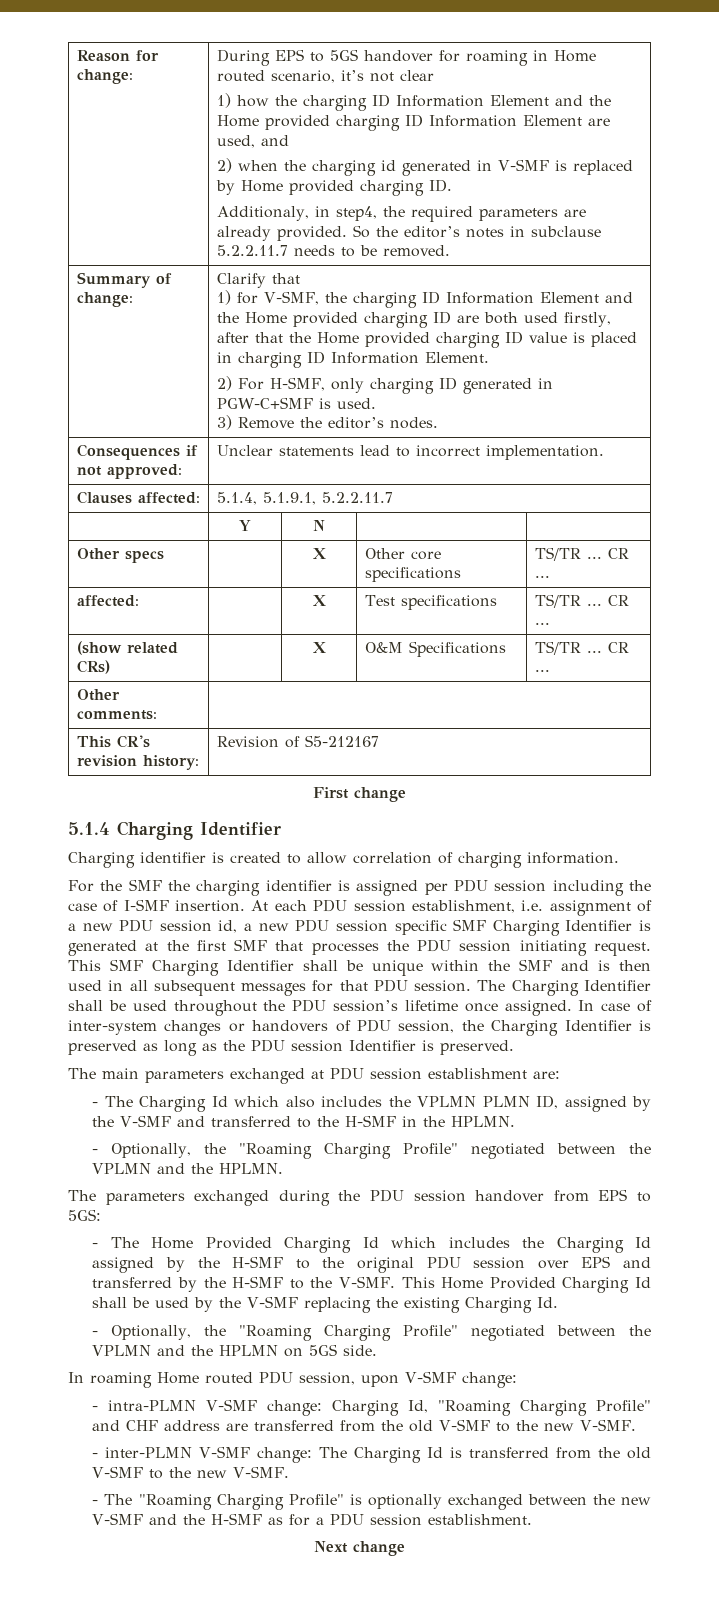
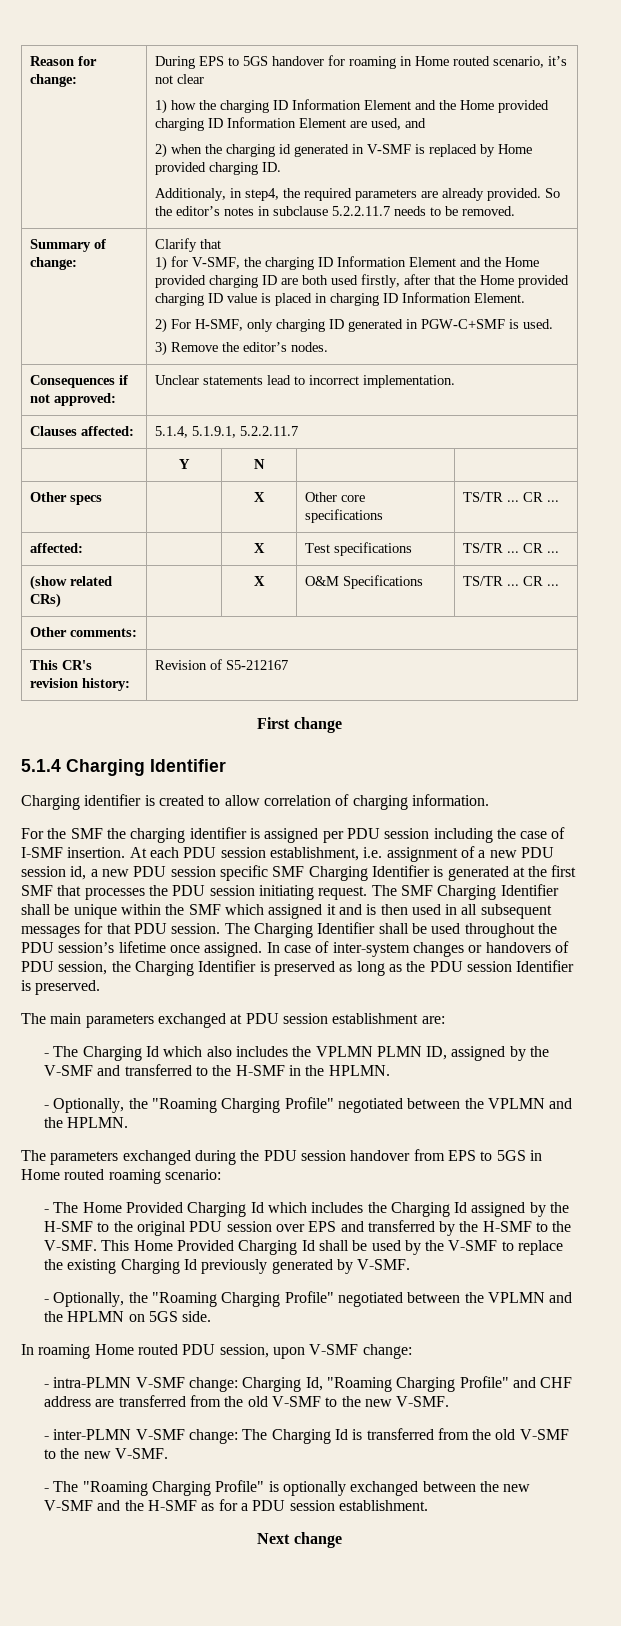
- This SMF Charging Identifier shall be unique within the SMF and is then used in all subsequent messages for that PDU session.
+ The SMF Charging Identifier shall be unique within the SMF which assigned it and is then used in all subsequent messages for that PDU session.
- The parameters exchanged during the PDU session handover from EPS to 5GS:
+ The parameters exchanged during the PDU session handover from EPS to 5GS in Home routed roaming scenario:
- This Home Provided Charging Id shall be used by the V-SMF replacing the existing Charging Id.
+ This Home Provided Charging Id shall be used by the V-SMF to replace the existing Charging Id previously generated by V-SMF.

